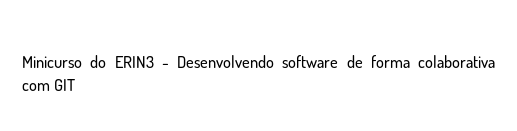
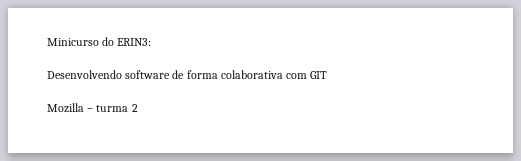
- Minicurso do ERIN3 - Desenvolvendo software de forma colaborativa com GIT
+ Minicurso do ERIN3:
+ Desenvolvendo software de forma colaborativa com GIT
+ Mozilla – turma 2

